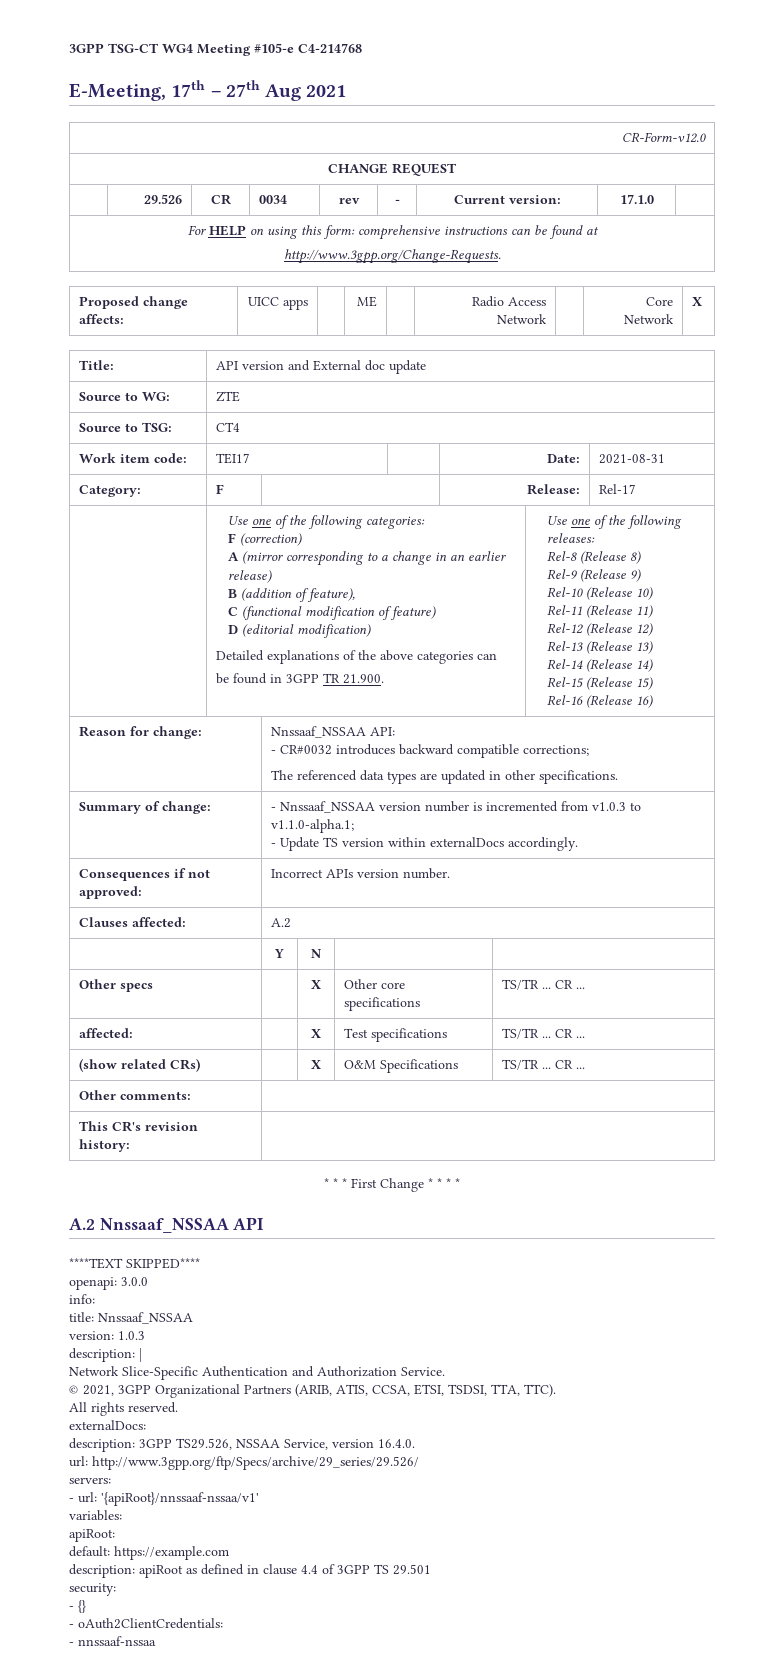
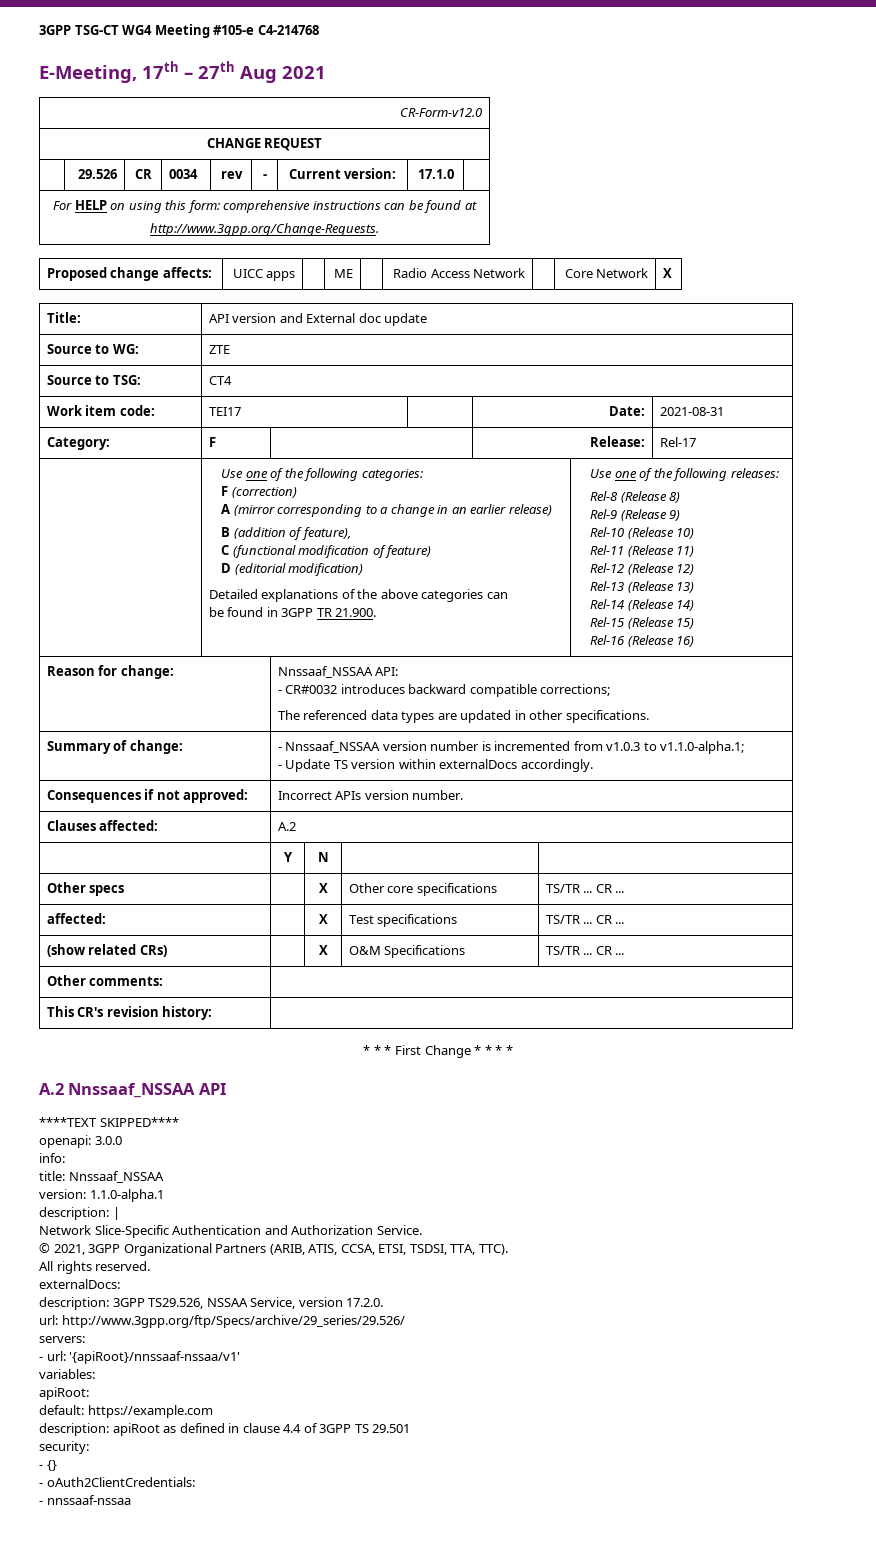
- version: 1.0.3
+ version: 1.1.0-alpha.1
- description: 3GPP TS29.526, NSSAA Service, version 16.4.0.
+ description: 3GPP TS29.526, NSSAA Service, version 17.2.0.

